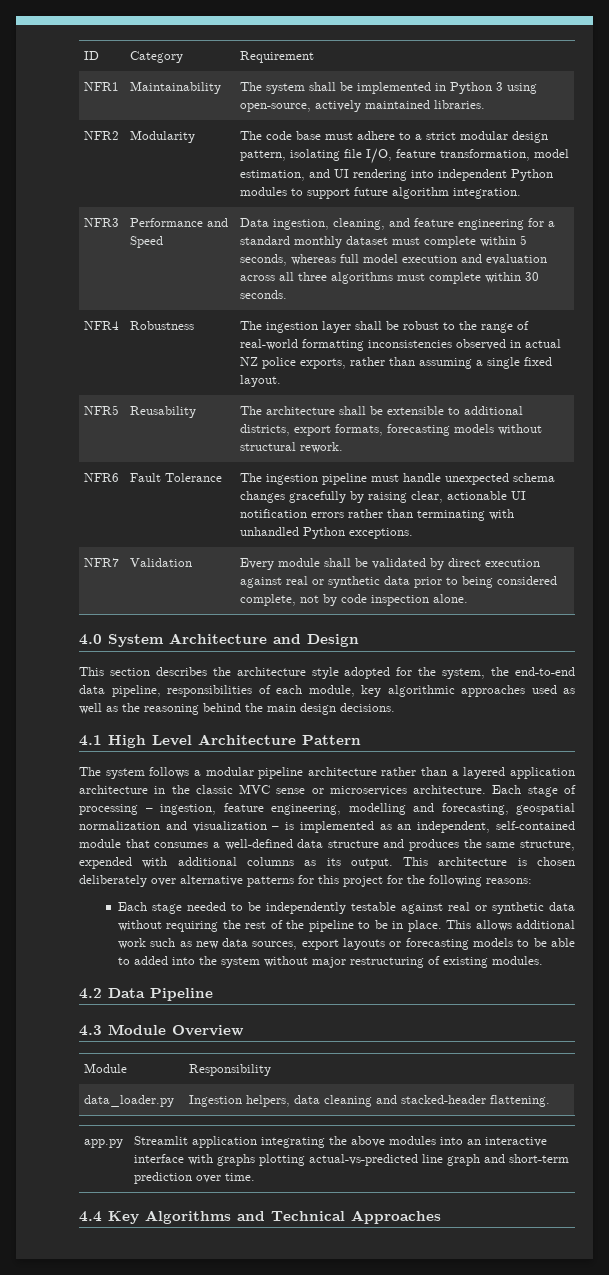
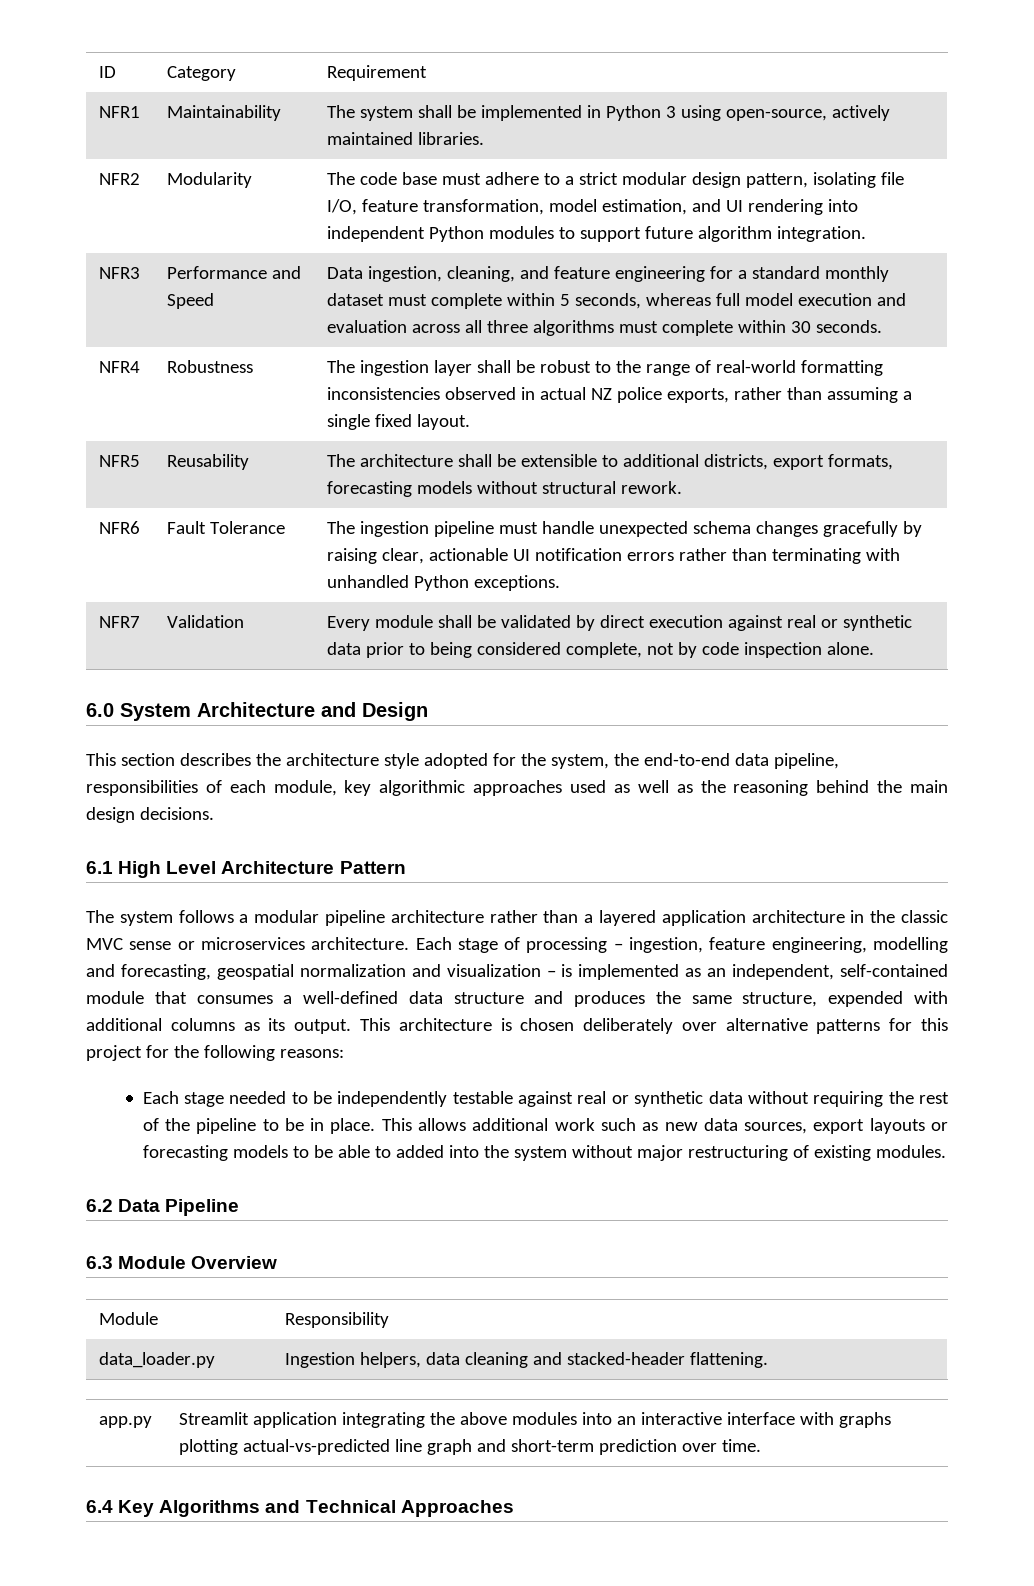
- 4.0 System Architecture and Design
+ 6.0 System Architecture and Design
- 4.1 High Level Architecture Pattern
+ 6.1 High Level Architecture Pattern
- 4.2 Data Pipeline
+ 6.2 Data Pipeline
- 4.3 Module Overview
+ 6.3 Module Overview
- 4.4 Key Algorithms and Technical Approaches
+ 6.4 Key Algorithms and Technical Approaches

